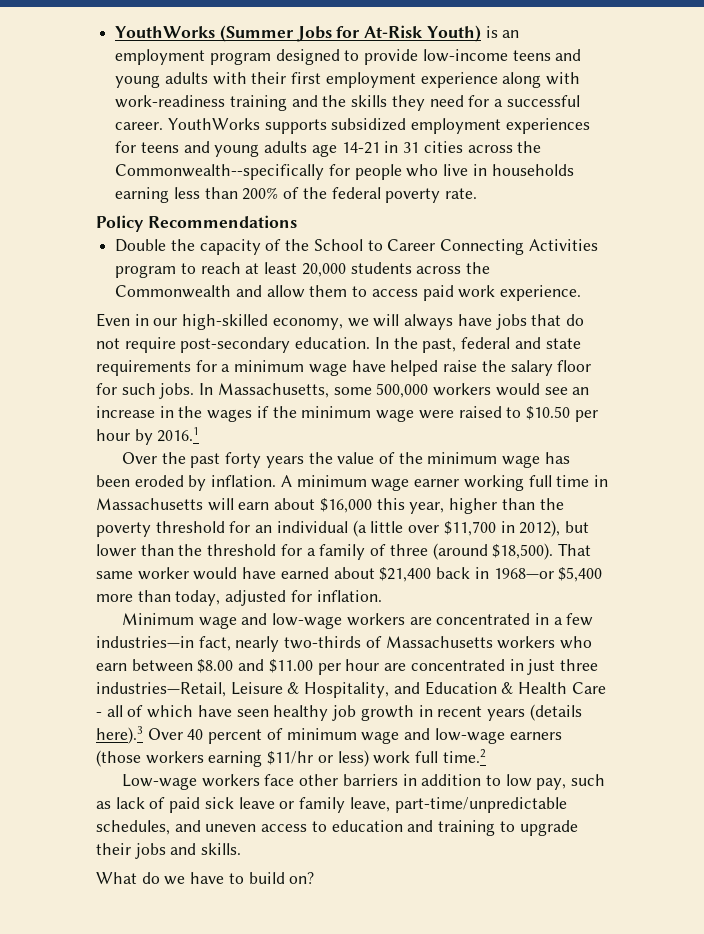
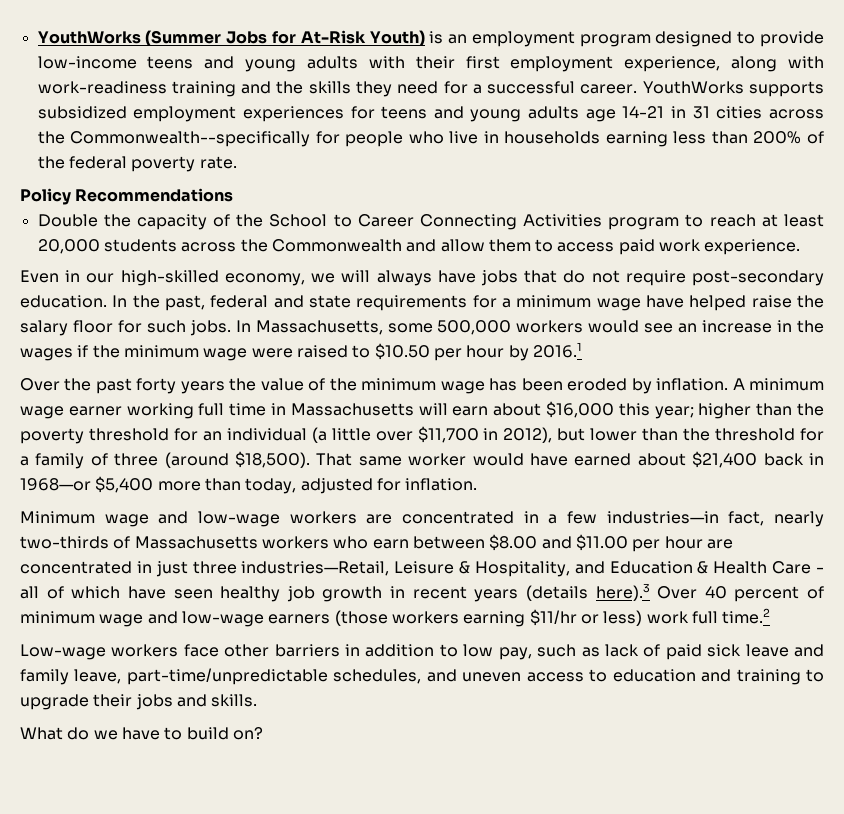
- YouthWorks (Summer Jobs for At-Risk Youth) is an employment program designed to provide low-income teens and young adults with their first employment experience along with work-readiness training and the skills they need for a successful career.
+ YouthWorks (Summer Jobs for At-Risk Youth) is an employment program designed to provide low-income teens and young adults with their first employment experience, along with work-readiness training and the skills they need for a successful career.
- A minimum wage earner working full time in Massachusetts will earn about $16,000 this year, higher than the poverty threshold for an individual (a little over $11,700 in 2012), but lower than the threshold for a family of three (around $18,500).
+ A minimum wage earner working full time in Massachusetts will earn about $16,000 this year; higher than the poverty threshold for an individual (a little over $11,700 in 2012), but lower than the threshold for a family of three (around $18,500).
- Low-wage workers face other barriers in addition to low pay, such as lack of paid sick leave or family leave, part-time/unpredictable schedules, and uneven access to education and training to upgrade their jobs and skills.
+ Low-wage workers face other barriers in addition to low pay, such as lack of paid sick leave and family leave, part-time/unpredictable schedules, and uneven access to education and training to upgrade their jobs and skills.

